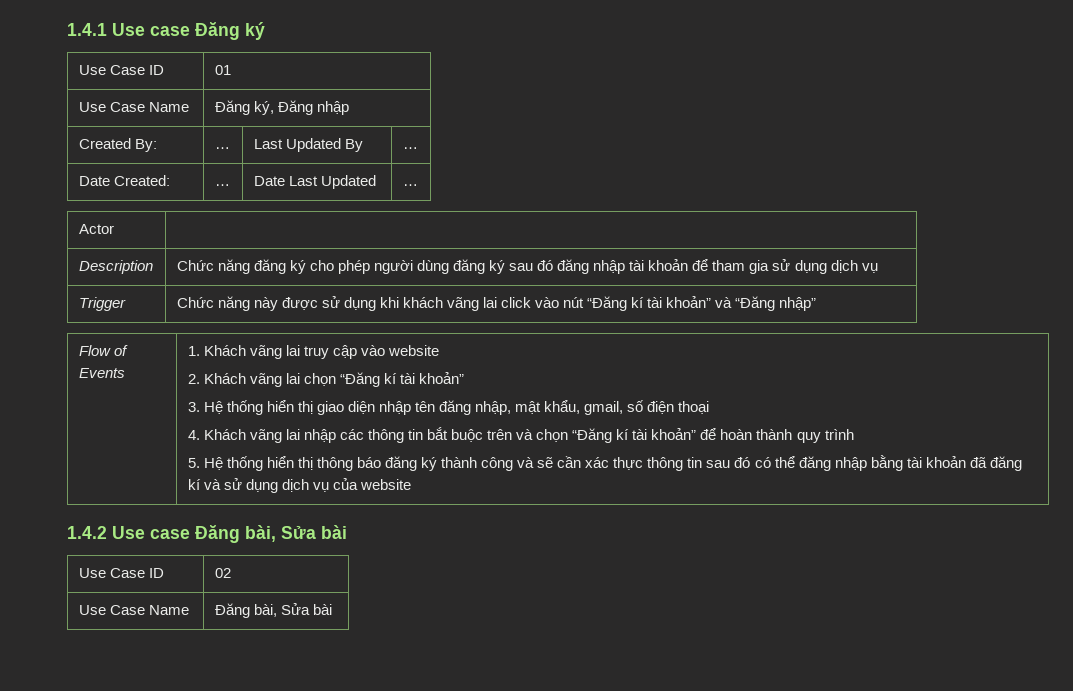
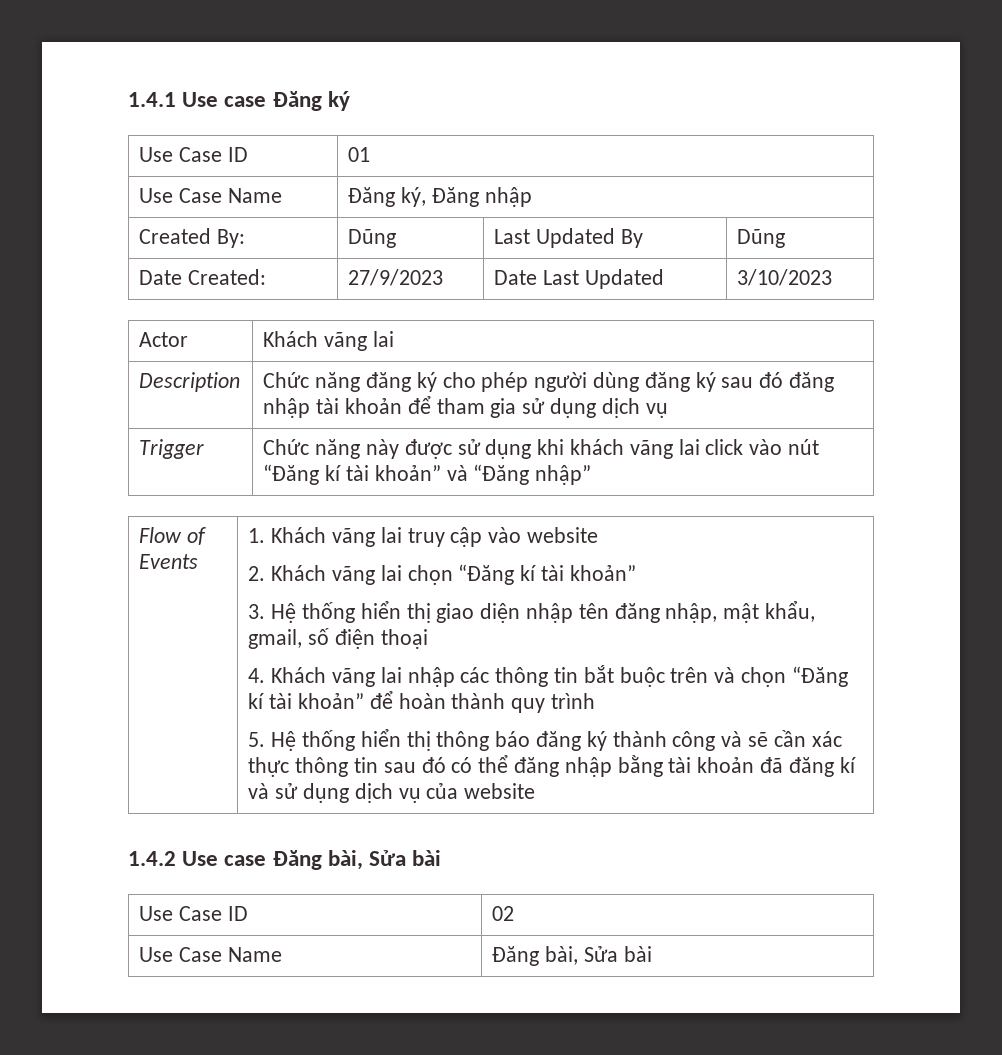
- Created By: | … | Last Updated By | …
+ Created By: | Dũng | Last Updated By | Dũng
- Date Created: | … | Date Last Updated | …
+ Date Created: | 27/9/2023 | Date Last Updated | 3/10/2023
- Actor |
+ Actor | Khách vãng lai

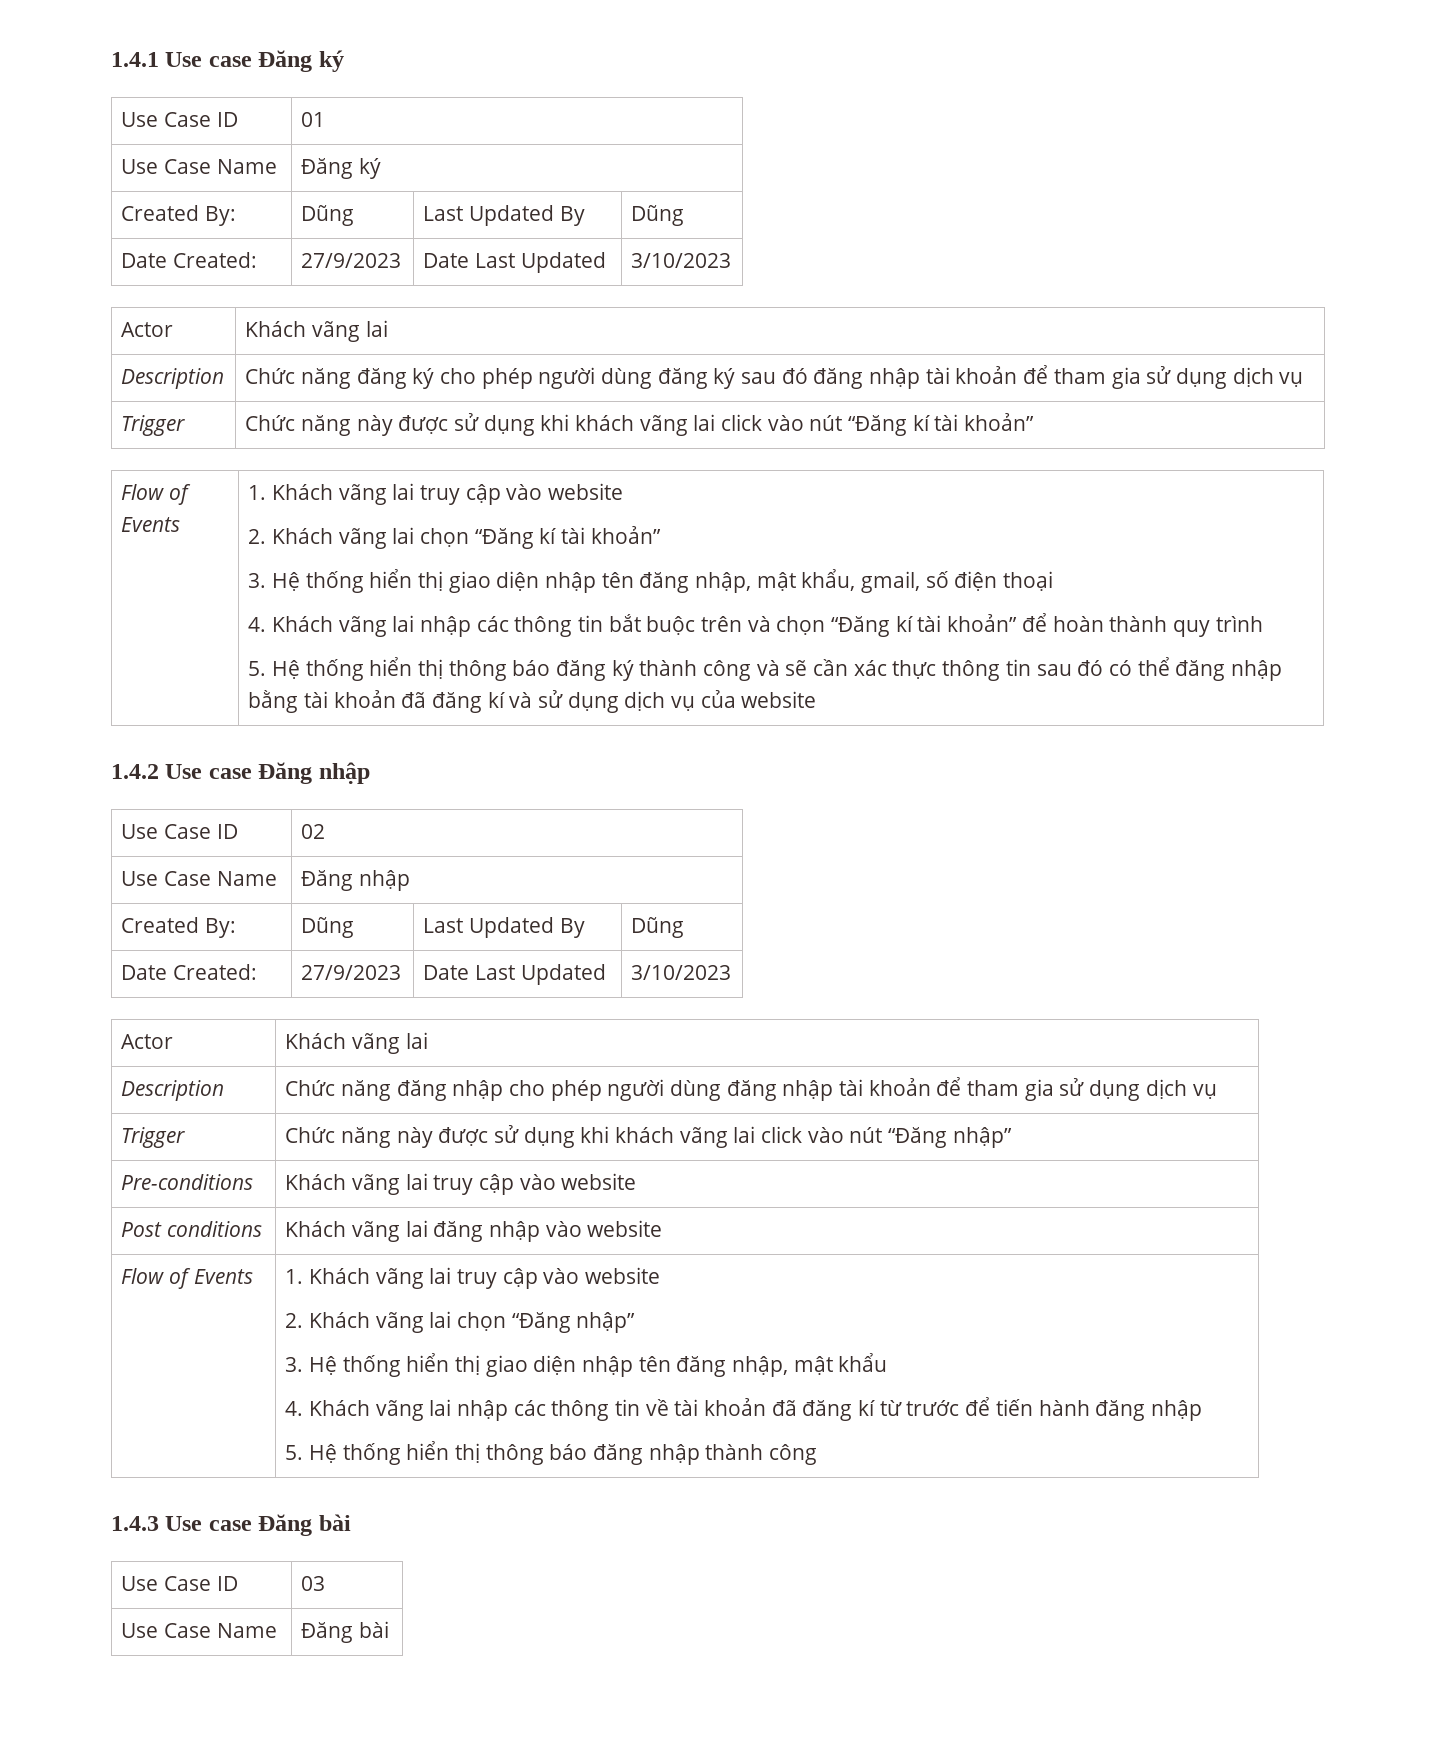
- Use Case Name | Đăng ký, Đăng nhập
+ Use Case Name | Đăng ký
- Trigger | Chức năng này được sử dụng khi khách vãng lai click vào nút “Đăng kí tài khoản” và “Đăng nhập”
+ Trigger | Chức năng này được sử dụng khi khách vãng lai click vào nút “Đăng kí tài khoản”
- 1.4.2 Use case Đăng bài, Sửa bài
+ 1.4.2 Use case Đăng nhập
- Use Case Name | Đăng bài, Sửa bài
+ Use Case Name | Đăng nhập
+ Created By: | Dũng | Last Updated By | Dũng
+ Date Created: | 27/9/2023 | Date Last Updated | 3/10/2023
+ Actor | Khách vãng lai
+ Description | Chức năng đăng nhập cho phép người dùng đăng nhập tài khoản để tham gia sử dụng dịch vụ
+ Trigger | Chức năng này được sử dụng khi khách vãng lai click vào nút “Đăng nhập”
+ Pre-conditions | Khách vãng lai truy cập vào website
+ Post conditions | Khách vãng lai đăng nhập vào website
+ Flow of Events | 1. Khách vãng lai truy cập vào website
+ 2. Khách vãng lai chọn “Đăng nhập”
+ 3. Hệ thống hiển thị giao diện nhập tên đăng nhập, mật khẩu
+ 4. Khách vãng lai nhập các thông tin về tài khoản đã đăng kí từ trước để tiến hành đăng nhập
+ 5. Hệ thống hiển thị thông báo đăng nhập thành công
+ 1.4.3 Use case Đăng bài
+ Use Case ID | 03
+ Use Case Name | Đăng bài

